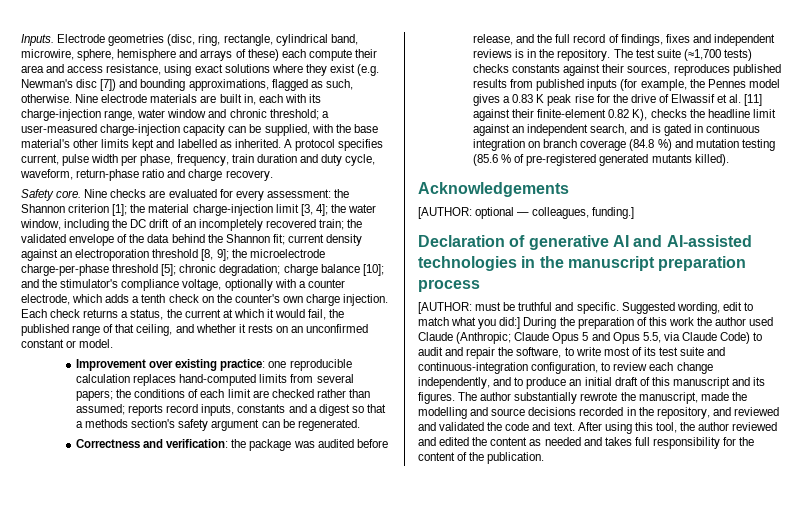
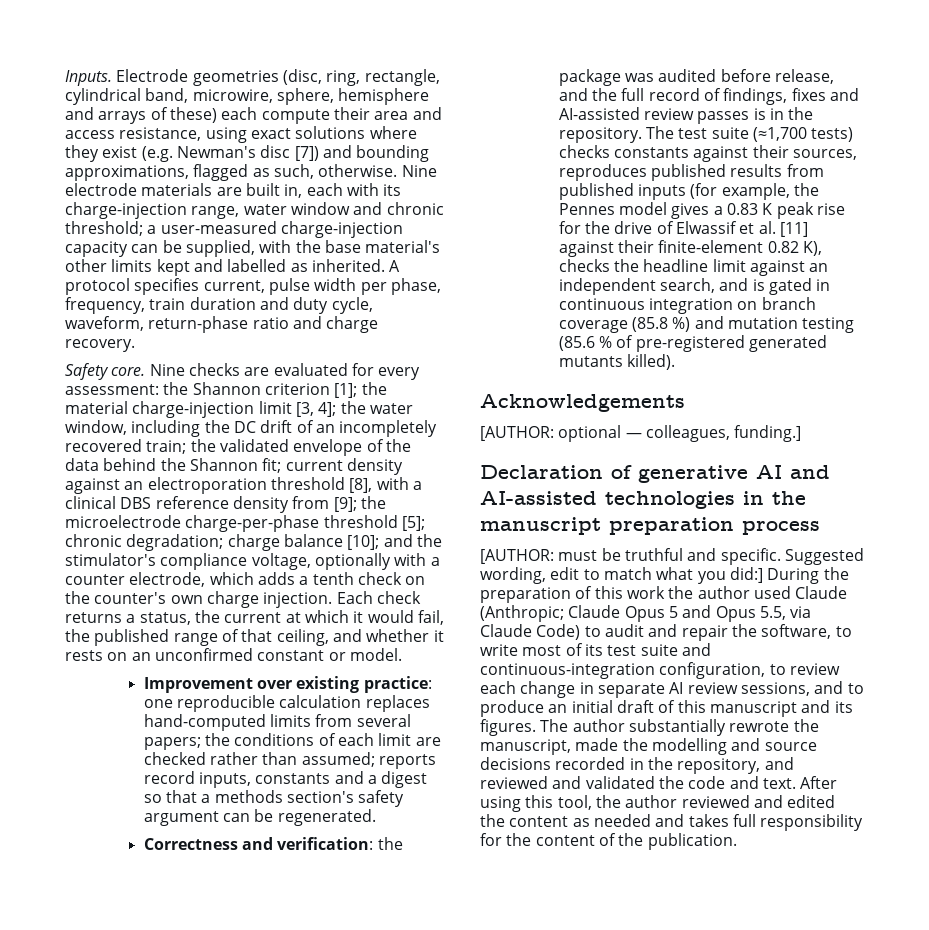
- current density against an electroporation threshold [8, 9];
+ current density against an electroporation threshold [8], with a clinical DBS reference density from [9];
- Correctness and verification: the package was audited before release, and the full record of findings, fixes and independent reviews is in the repository.
+ Correctness and verification: the package was audited before release, and the full record of findings, fixes and AI-assisted review passes is in the repository.
- The test suite (≈1,700 tests) checks constants against their sources, reproduces published results from published inputs (for example, the Pennes model gives a 0.83 K peak rise for the drive of Elwassif et al. [11] against their finite-element 0.82 K), checks the headline limit against an independent search, and is gated in continuous integration on branch coverage (84.8 %) and mutation testing (85.6 % of pre-registered generated mutants killed).
+ The test suite (≈1,700 tests) checks constants against their sources, reproduces published results from published inputs (for example, the Pennes model gives a 0.83 K peak rise for the drive of Elwassif et al. [11] against their finite-element 0.82 K), checks the headline limit against an independent search, and is gated in continuous integration on branch coverage (85.8 %) and mutation testing (85.6 % of pre-registered generated mutants killed).
- Suggested wording, edit to match what you did:] During the preparation of this work the author used Claude (Anthropic; Claude Opus 5 and Opus 5.5, via Claude Code) to audit and repair the software, to write most of its test suite and continuous-integration configuration, to review each change independently, and to produce an initial draft of this manuscript and its figures.
+ Suggested wording, edit to match what you did:] During the preparation of this work the author used Claude (Anthropic; Claude Opus 5 and Opus 5.5, via Claude Code) to audit and repair the software, to write most of its test suite and continuous-integration configuration, to review each change in separate AI review sessions, and to produce an initial draft of this manuscript and its figures.

